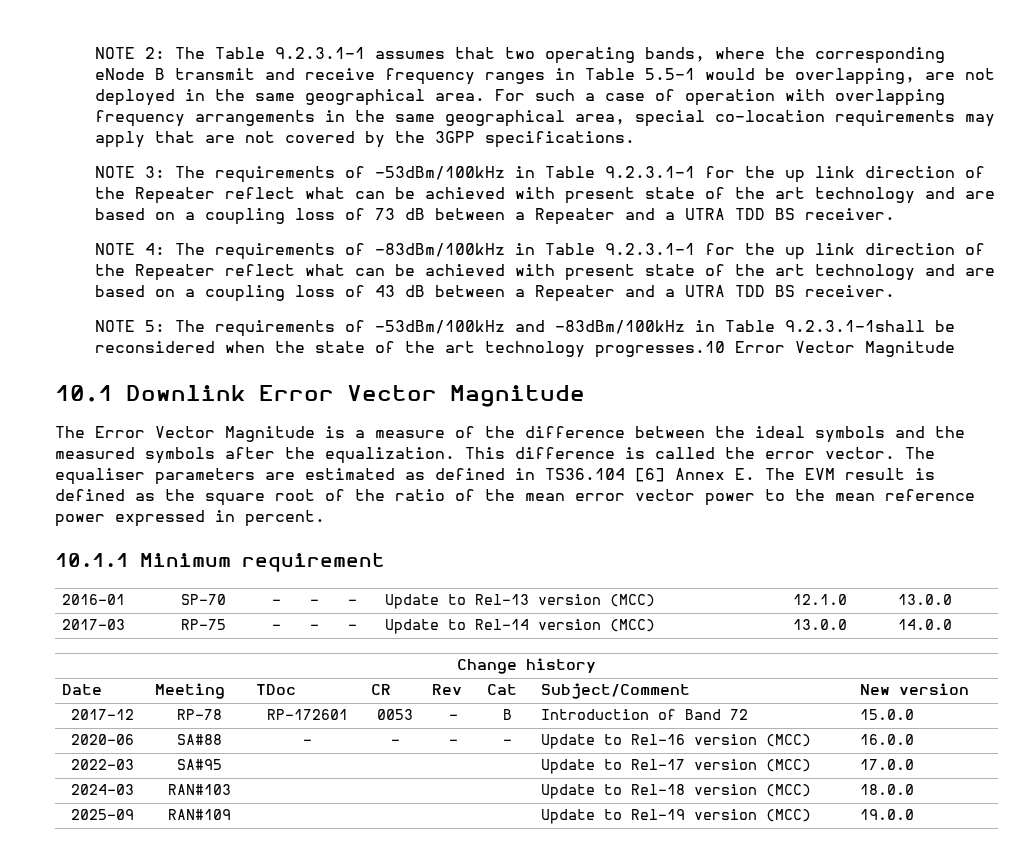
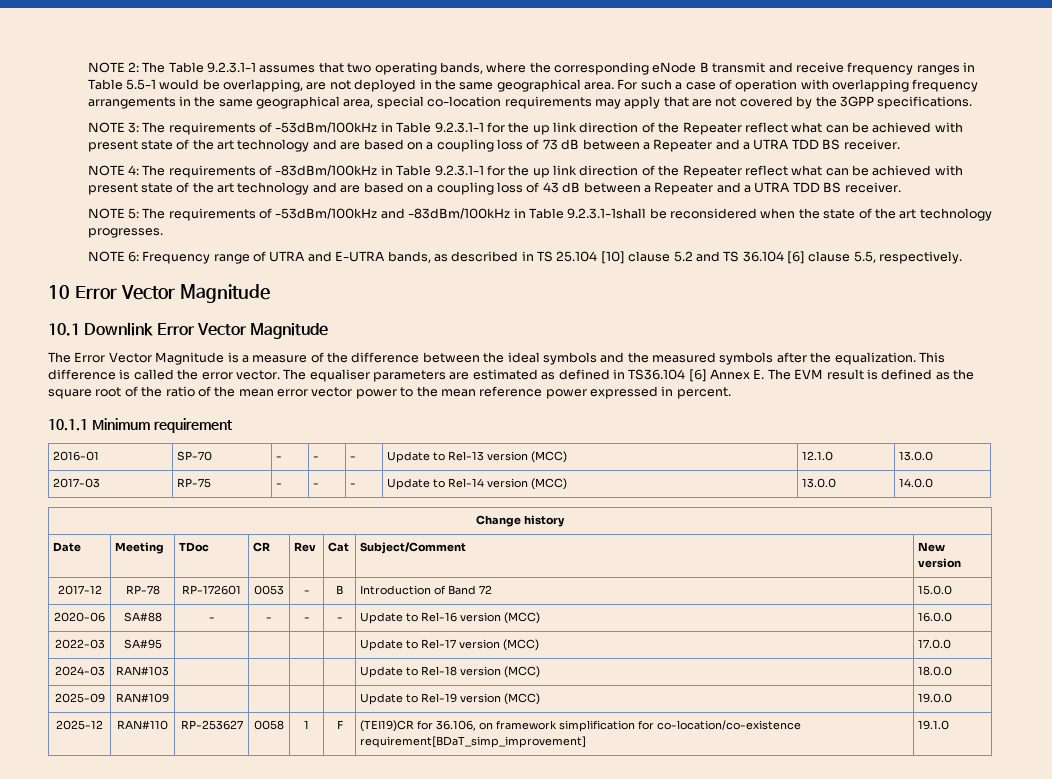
- NOTE 5: The requirements of -53dBm/100kHz and -83dBm/100kHz in Table 9.2.3.1-1shall be reconsidered when the state of the art technology progresses.10 Error Vector Magnitude
+ NOTE 5: The requirements of -53dBm/100kHz and -83dBm/100kHz in Table 9.2.3.1-1shall be reconsidered when the state of the art technology progresses.
+ NOTE 6: Frequency range of UTRA and E-UTRA bands, as described in TS 25.104 [10] clause 5.2 and TS 36.104 [6] clause 5.5, respectively.
+ 10 Error Vector Magnitude
+ 2025-12 | RAN#110 | RP-253627 | 0058 | 1 | F | (TEI19)CR for 36.106, on framework simplification for co-location/co-existence requirement[BDaT_simp_improvement] | 19.1.0

